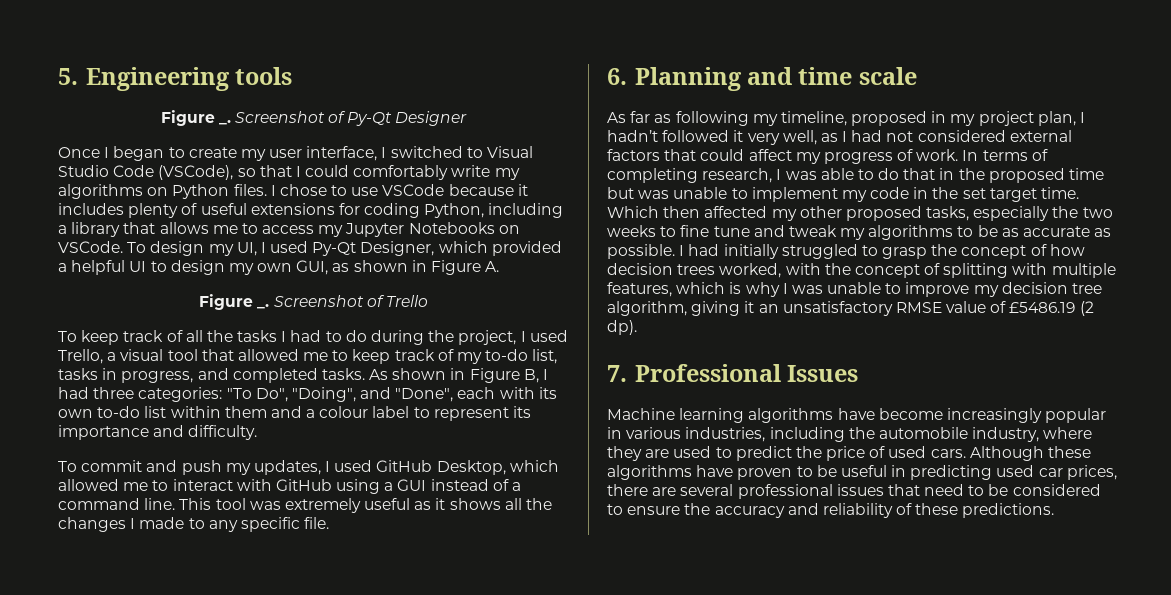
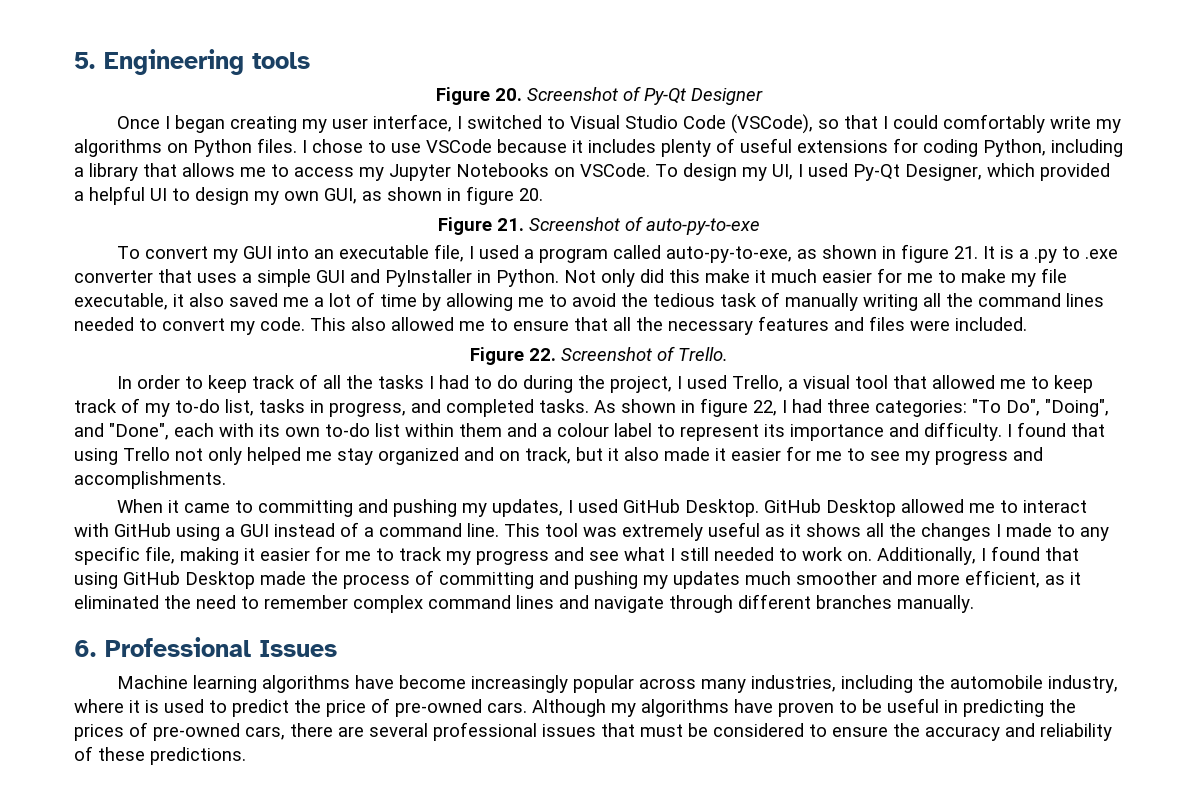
- Figure _. Screenshot of Py-Qt Designer
+ Figure 20. Screenshot of Py-Qt Designer
- Once I began to create my user interface, I switched to Visual Studio Code (VSCode), so that I could comfortably write my algorithms on Python files.
+ Once I began creating my user interface, I switched to Visual Studio Code (VSCode), so that I could comfortably write my algorithms on Python files.
- To design my UI, I used Py-Qt Designer, which provided a helpful UI to design my own GUI, as shown in Figure A.
- Figure _. Screenshot of Trello
- To keep track of all the tasks I had to do during the project, I used Trello, a visual tool that allowed me to keep track of my to-do list, tasks in progress, and completed tasks.
+ To design my UI, I used Py-Qt Designer, which provided a helpful UI to design my own GUI, as shown in figure 20.
+ Figure 21. Screenshot of auto-py-to-exe
+ To convert my GUI into an executable file, I used a program called auto-py-to-exe, as shown in figure 21. It is a .py to .exe converter that uses a simple GUI and PyInstaller in Python. Not only did this make it much easier for me to make my file executable, it also saved me a lot of time by allowing me to avoid the tedious task of manually writing all the command lines needed to convert my code. This also allowed me to ensure that all the necessary features and files were included.
+ Figure 22. Screenshot of Trello.
+ In order to keep track of all the tasks I had to do during the project, I used Trello, a visual tool that allowed me to keep track of my to-do list, tasks in progress, and completed tasks.
- As shown in Figure B, I had three categories: "To Do", "Doing", and "Done", each with its own to-do list within them and a colour label to represent its importance and difficulty.
- To commit and push my updates, I used GitHub Desktop, which allowed me to interact with GitHub using a GUI instead of a command line.
+ As shown in figure 22, I had three categories: "To Do", "Doing", and "Done", each with its own to-do list within them and a colour label to represent its importance and difficulty. I found that using Trello not only helped me stay organized and on track, but it also made it easier for me to see my progress and accomplishments.
+ When it came to committing and pushing my updates, I used GitHub Desktop. GitHub Desktop allowed me to interact with GitHub using a GUI instead of a command line.
- This tool was extremely useful as it shows all the changes I made to any specific file.
- 6. Planning and time scale
- As far as following my timeline, proposed in my project plan, I hadn’t followed it very well, as I had not considered external factors that could affect my progress of work. In terms of completing research, I was able to do that in the proposed time but was unable to implement my code in the set target time. Which then affected my other proposed tasks, especially the two weeks to fine tune and tweak my algorithms to be as accurate as possible. I had initially struggled to grasp the concept of how decision trees worked, with the concept of splitting with multiple features, which is why I was unable to improve my decision tree algorithm, giving it an unsatisfactory RMSE value of £5486.19 (2 dp).
- 7. Professional Issues
+ This tool was extremely useful as it shows all the changes I made to any specific file, making it easier for me to track my progress and see what I still needed to work on. Additionally, I found that using GitHub Desktop made the process of committing and pushing my updates much smoother and more efficient, as it eliminated the need to remember complex command lines and navigate through different branches manually.
+ 6. Professional Issues
- Machine learning algorithms have become increasingly popular in various industries, including the automobile industry, where they are used to predict the price of used cars.
+ Machine learning algorithms have become increasingly popular across many industries, including the automobile industry, where it is used to predict the price of pre-owned cars.
- Although these algorithms have proven to be useful in predicting used car prices, there are several professional issues that need to be considered to ensure the accuracy and reliability of these predictions.
+ Although my algorithms have proven to be useful in predicting the prices of pre-owned cars, there are several professional issues that must be considered to ensure the accuracy and reliability of these predictions.

